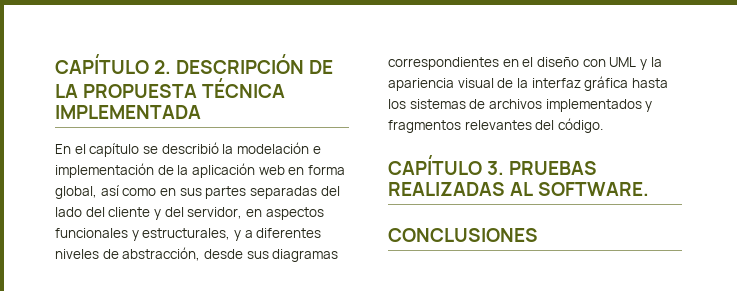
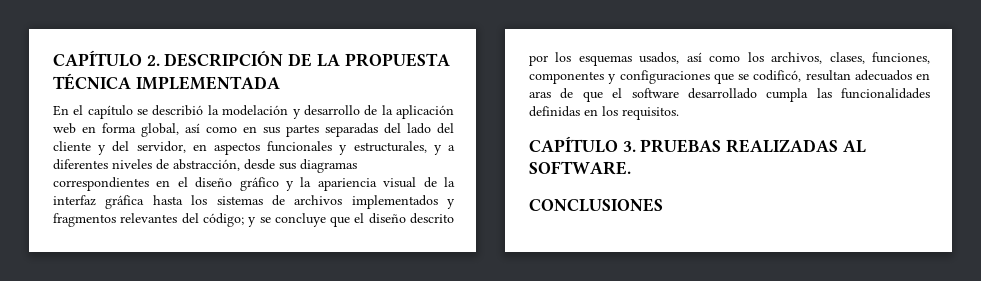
- En el capítulo se describió la modelación e implementación de la aplicación web en forma global, así como en sus partes separadas del lado del cliente y del servidor, en aspectos funcionales y estructurales, y a diferentes niveles de abstracción, desde sus diagramas correspondientes en el diseño con UML y la apariencia visual de la interfaz gráfica hasta los sistemas de archivos implementados y fragmentos relevantes del código.
+ En el capítulo se describió la modelación y desarrollo de la aplicación web en forma global, así como en sus partes separadas del lado del cliente y del servidor, en aspectos funcionales y estructurales, y a diferentes niveles de abstracción, desde sus diagramas correspondientes en el diseño gráfico y la apariencia visual de la interfaz gráfica hasta los sistemas de archivos implementados y fragmentos relevantes del código; y se concluye que el diseño descrito por los esquemas usados, así como los archivos, clases, funciones, componentes y configuraciones que se codificó, resultan adecuados en aras de que el software desarrollado cumpla las funcionalidades definidas en los requisitos.

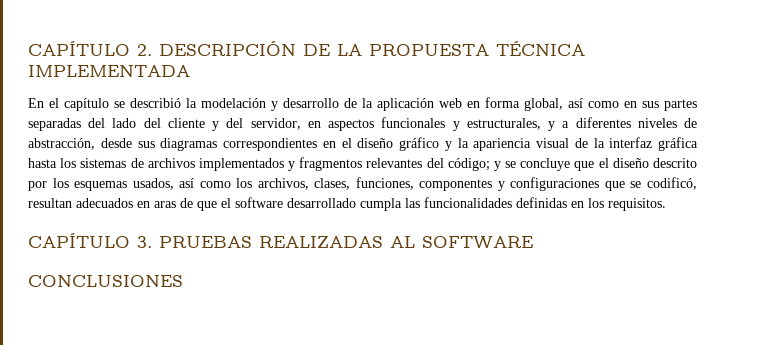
- CAPÍTULO 3. PRUEBAS REALIZADAS AL SOFTWARE.
+ CAPÍTULO 3. PRUEBAS REALIZADAS AL SOFTWARE

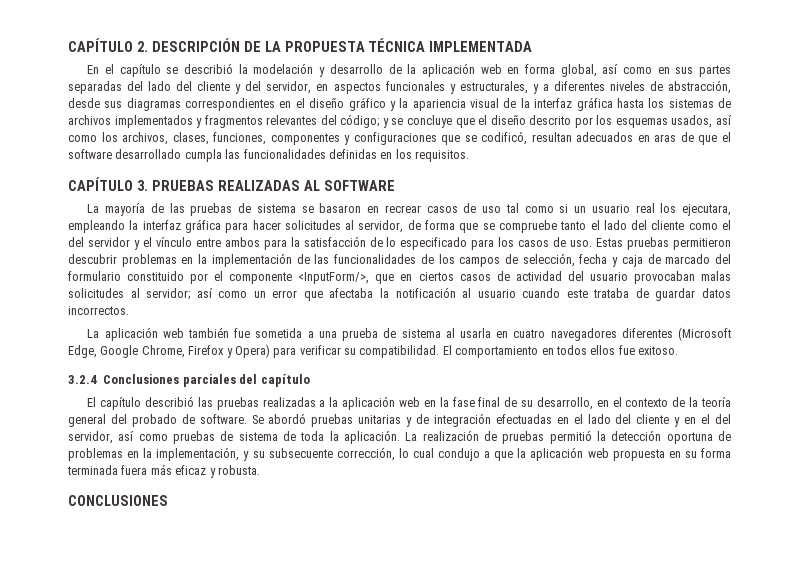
+ La mayoría de las pruebas de sistema se basaron en recrear casos de uso tal como si un usuario real los ejecutara, empleando la interfaz gráfica para hacer solicitudes al servidor, de forma que se compruebe tanto el lado del cliente como el del servidor y el vínculo entre ambos para la satisfacción de lo especificado para los casos de uso. Estas pruebas permitieron descubrir problemas en la implementación de las funcionalidades de los campos de selección, fecha y caja de marcado del formulario constituido por el componente <InputForm/>, que en ciertos casos de actividad del usuario provocaban malas solicitudes al servidor; así como un error que afectaba la notificación al usuario cuando este trataba de guardar datos incorrectos.
+ La aplicación web también fue sometida a una prueba de sistema al usarla en cuatro navegadores diferentes (Microsoft Edge, Google Chrome, Firefox y Opera) para verificar su compatibilidad. El comportamiento en todos ellos fue exitoso.
+ 3.2.4 Conclusiones parciales del capítulo
+ El capítulo describió las pruebas realizadas a la aplicación web en la fase final de su desarrollo, en el contexto de la teoría general del probado de software. Se abordó pruebas unitarias y de integración efectuadas en el lado del cliente y en el del servidor, así como pruebas de sistema de toda la aplicación. La realización de pruebas permitió la detección oportuna de problemas en la implementación, y su subsecuente corrección, lo cual condujo a que la aplicación web propuesta en su forma terminada fuera más eficaz y robusta.

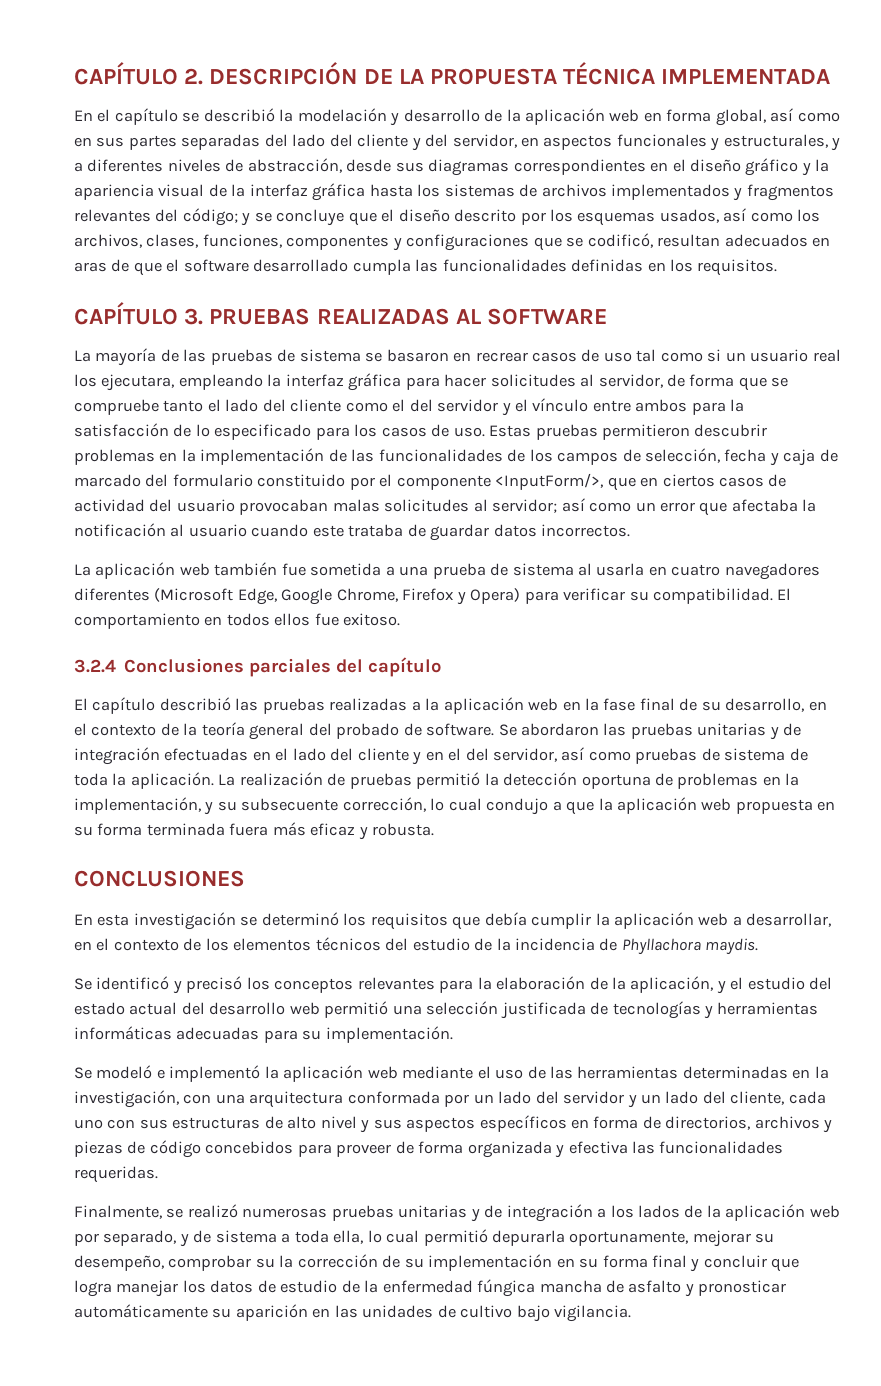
- Se abordó pruebas unitarias y de integración efectuadas en el lado del cliente y en el del servidor, así como pruebas de sistema de toda la aplicación.
+ Se abordaron las pruebas unitarias y de integración efectuadas en el lado del cliente y en el del servidor, así como pruebas de sistema de toda la aplicación.
+ En esta investigación se determinó los requisitos que debía cumplir la aplicación web a desarrollar, en el contexto de los elementos técnicos del estudio de la incidencia de Phyllachora maydis.
+ Se identificó y precisó los conceptos relevantes para la elaboración de la aplicación, y el estudio del estado actual del desarrollo web permitió una selección justificada de tecnologías y herramientas informáticas adecuadas para su implementación.
+ Se modeló e implementó la aplicación web mediante el uso de las herramientas determinadas en la investigación, con una arquitectura conformada por un lado del servidor y un lado del cliente, cada uno con sus estructuras de alto nivel y sus aspectos específicos en forma de directorios, archivos y piezas de código concebidos para proveer de forma organizada y efectiva las funcionalidades requeridas.
+ Finalmente, se realizó numerosas pruebas unitarias y de integración a los lados de la aplicación web por separado, y de sistema a toda ella, lo cual permitió depurarla oportunamente, mejorar su desempeño, comprobar su la corrección de su implementación en su forma final y concluir que logra manejar los datos de estudio de la enfermedad fúngica mancha de asfalto y pronosticar automáticamente su aparición en las unidades de cultivo bajo vigilancia.

